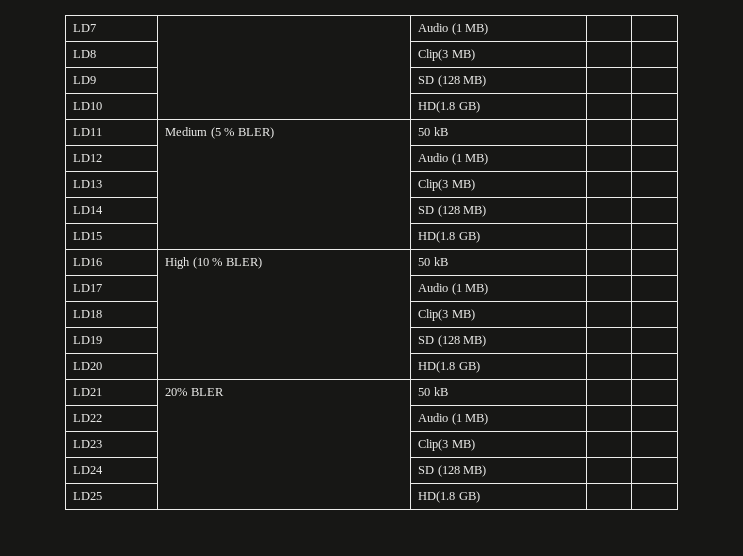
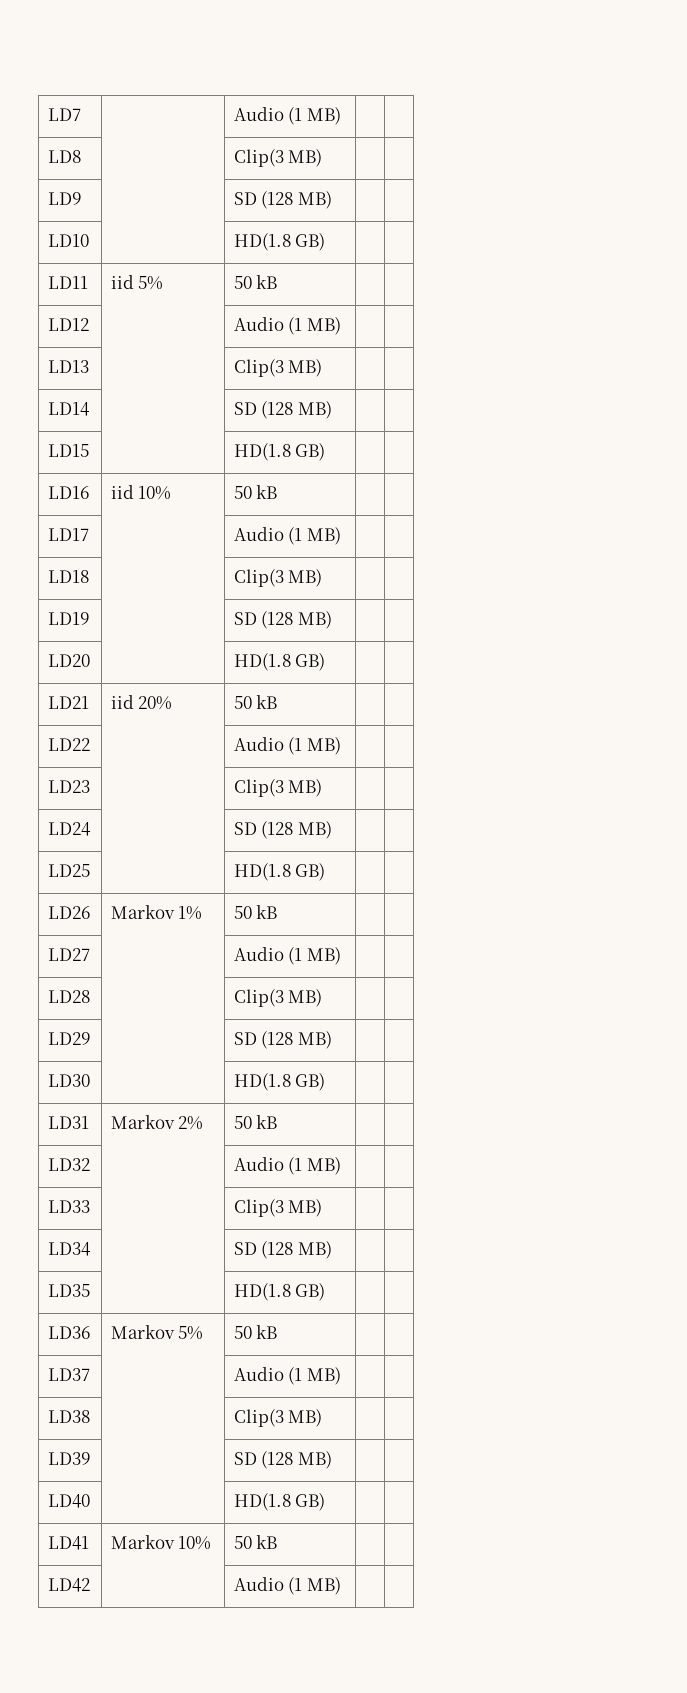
- LD11 | Medium (5 % BLER) | 50 kB | |
+ LD11 | iid 5% | 50 kB | |
- LD16 | High (10 % BLER) | 50 kB | |
+ LD16 | iid 10% | 50 kB | |
- LD21 | 20% BLER | 50 kB | |
+ LD21 | iid 20% | 50 kB | |
+ LD26 | Markov 1% | 50 kB | |
+ LD27 | | Audio (1 MB) | |
+ LD28 | | Clip(3 MB) | |
+ LD29 | | SD (128 MB) | |
+ LD30 | | HD(1.8 GB) | |
+ LD31 | Markov 2% | 50 kB | |
+ LD32 | | Audio (1 MB) | |
+ LD33 | | Clip(3 MB) | |
+ LD34 | | SD (128 MB) | |
+ LD35 | | HD(1.8 GB) | |
+ LD36 | Markov 5% | 50 kB | |
+ LD37 | | Audio (1 MB) | |
+ LD38 | | Clip(3 MB) | |
+ LD39 | | SD (128 MB) | |
+ LD40 | | HD(1.8 GB) | |
+ LD41 | Markov 10% | 50 kB | |
+ LD42 | | Audio (1 MB) | |

